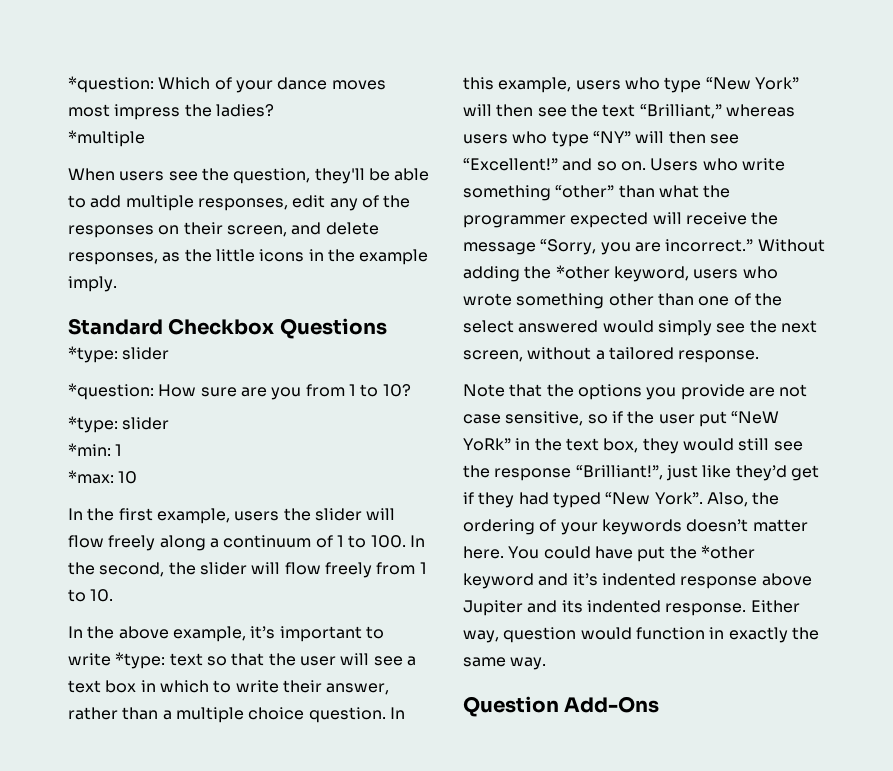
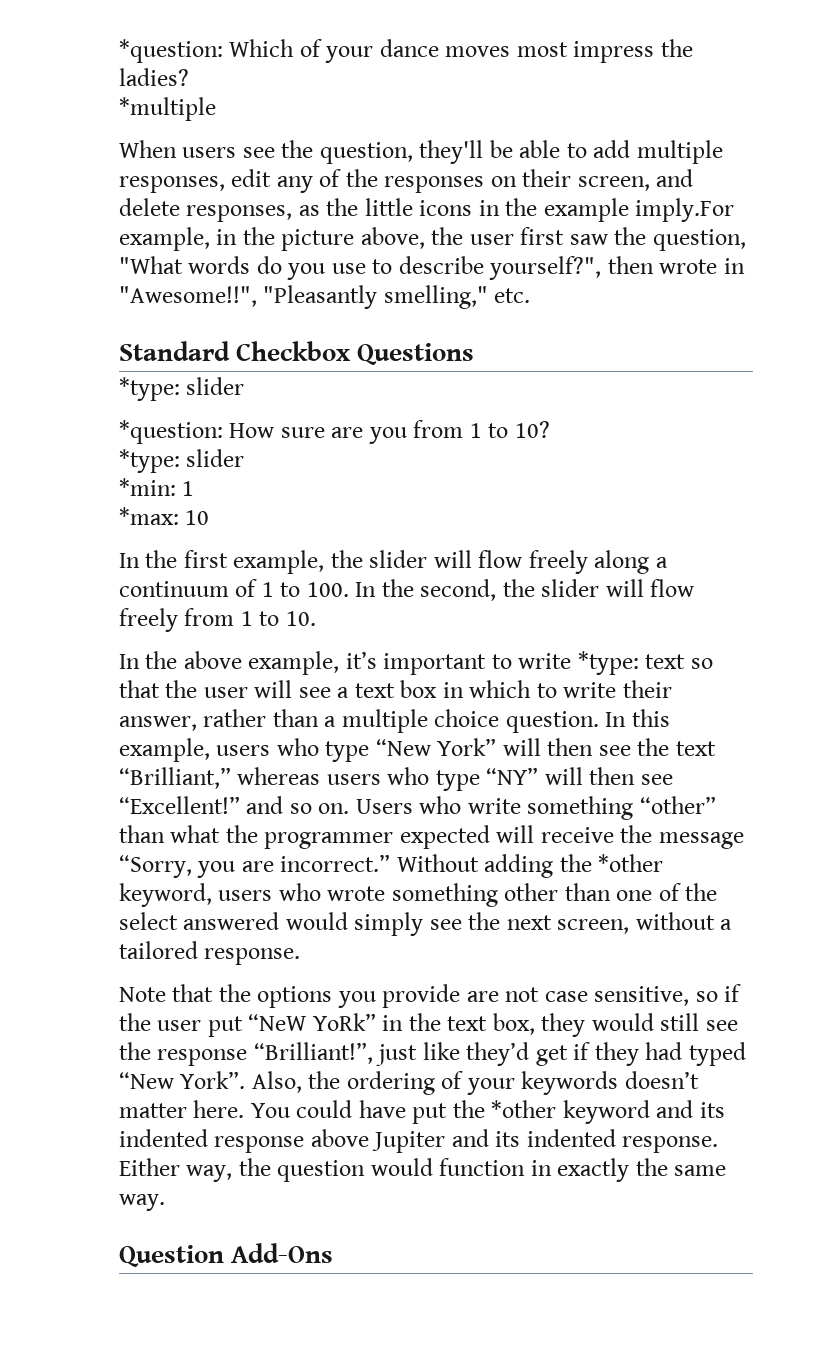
- When users see the question, they'll be able to add multiple responses, edit any of the responses on their screen, and delete responses, as the little icons in the example imply.
+ When users see the question, they'll be able to add multiple responses, edit any of the responses on their screen, and delete responses, as the little icons in the example imply.For example, in the picture above, the user first saw the question, "What words do you use to describe yourself?", then wrote in "Awesome!!", "Pleasantly smelling," etc.
- In the first example, users the slider will flow freely along a continuum of 1 to 100. In the second, the slider will flow freely from 1 to 10.
+ In the first example, the slider will flow freely along a continuum of 1 to 100. In the second, the slider will flow freely from 1 to 10.
- You could have put the *other keyword and it’s indented response above Jupiter and its indented response.
+ You could have put the *other keyword and its indented response above Jupiter and its indented response.
- Either way, question would function in exactly the same way.
+ Either way, the question would function in exactly the same way.

